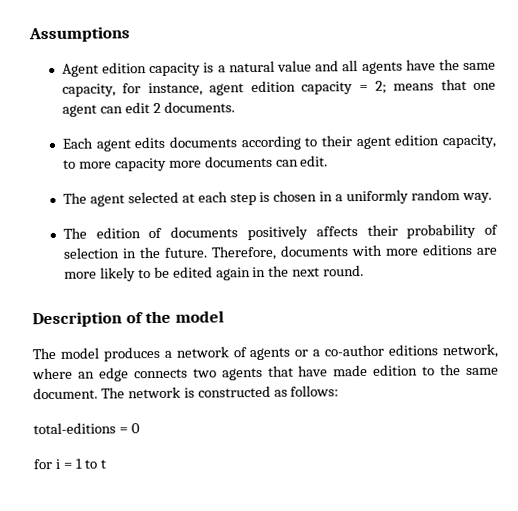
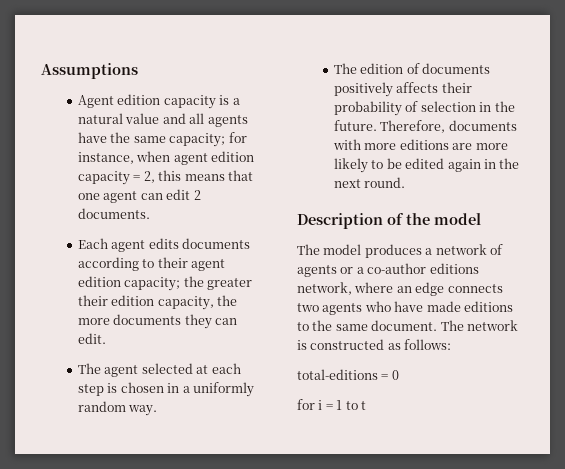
- Agent edition capacity is a natural value and all agents have the same capacity, for instance, agent edition capacity = 2; means that one agent can edit 2 documents.
+ Agent edition capacity is a natural value and all agents have the same capacity; for instance, when agent edition capacity = 2, this means that one agent can edit 2 documents.
- Each agent edits documents according to their agent edition capacity, to more capacity more documents can edit.
+ Each agent edits documents according to their agent edition capacity; the greater their edition capacity, the more documents they can edit.
- The model produces a network of agents or a co-author editions network, where an edge connects two agents that have made edition to the same document.
+ The model produces a network of agents or a co-author editions network, where an edge connects two agents who have made editions to the same document.

